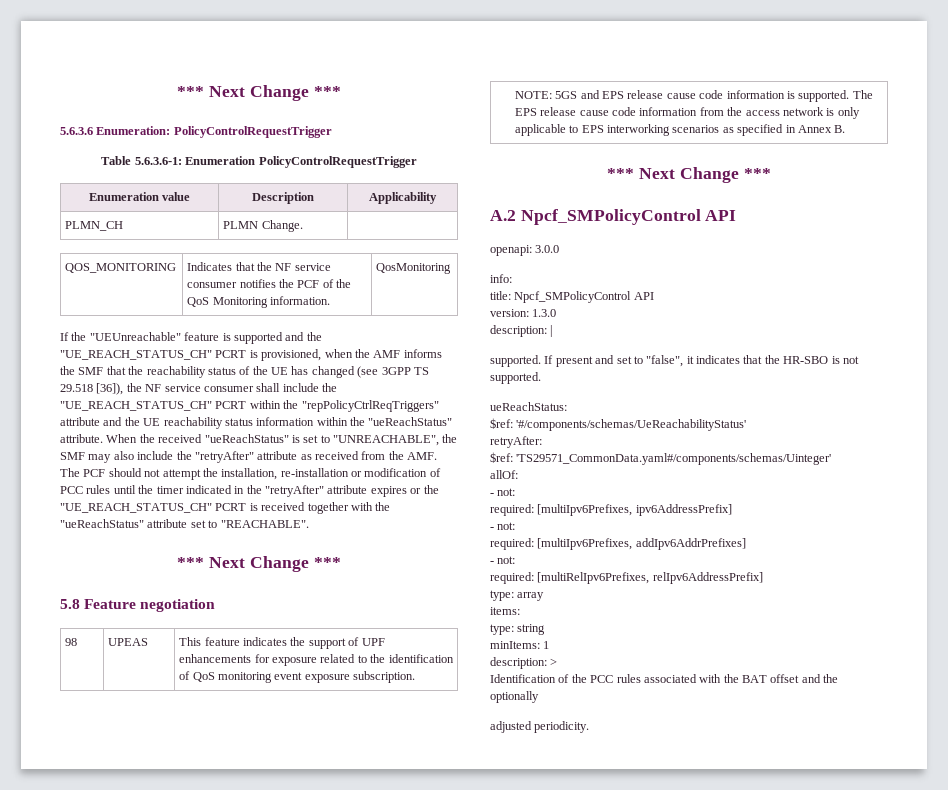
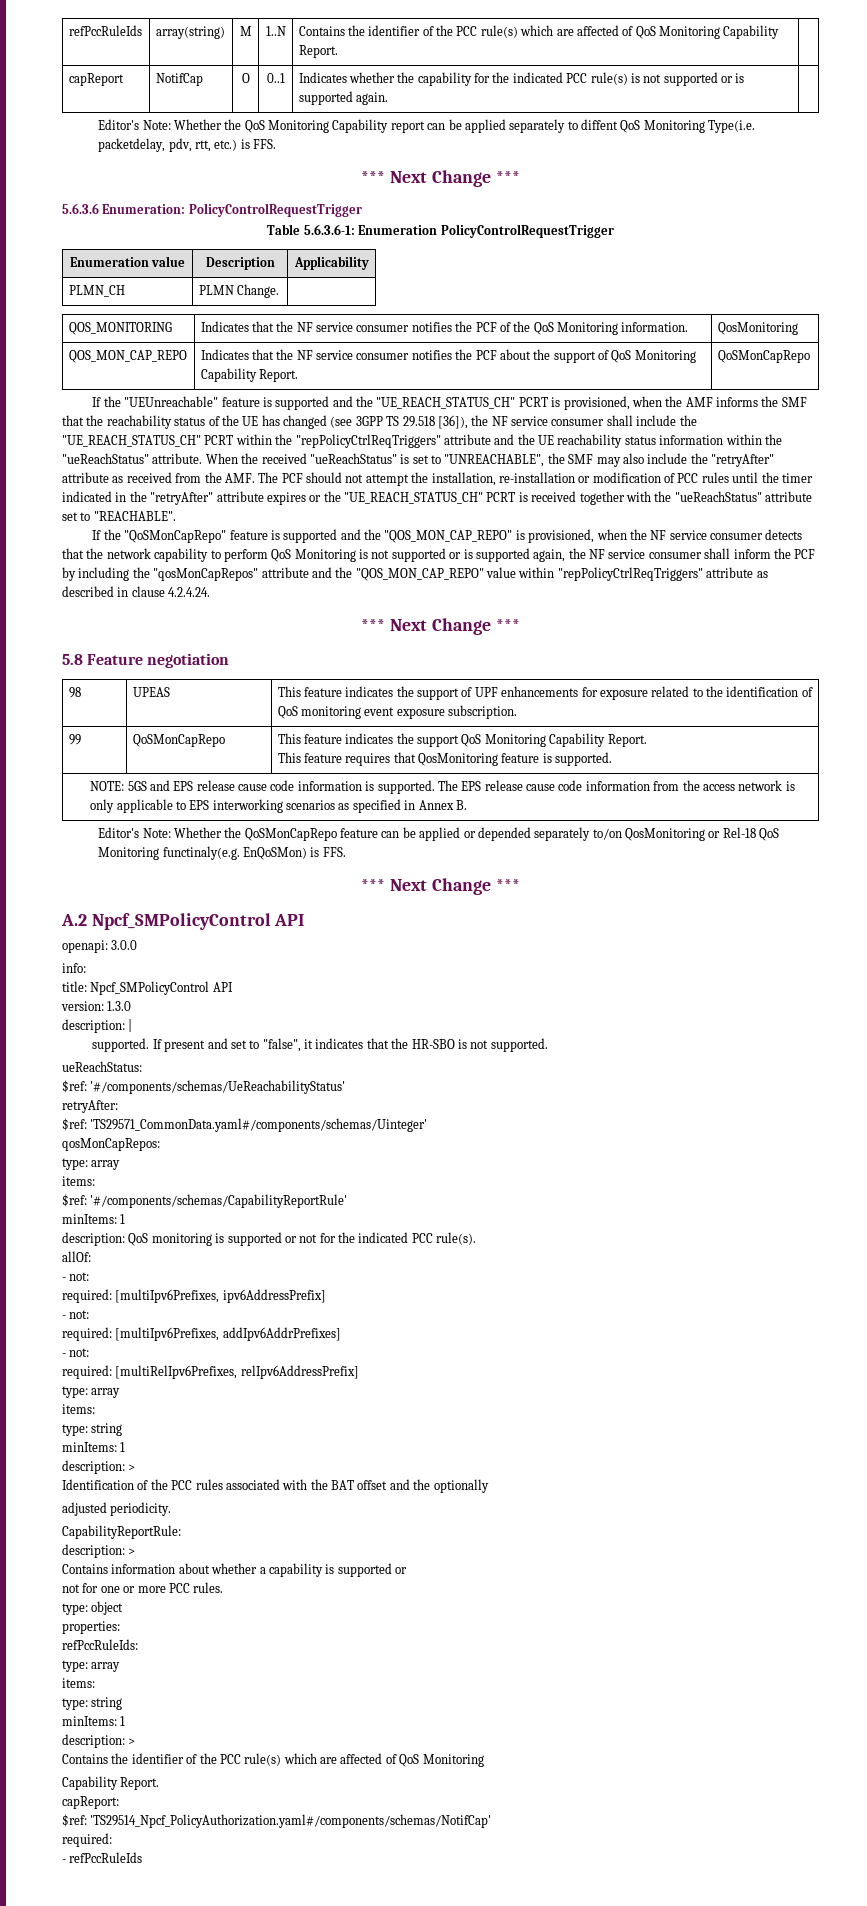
+ refPccRuleIds | array(string) | M | 1..N | Contains the identifier of the PCC rule(s) which are affected of QoS Monitoring Capability Report. |
+ capReport | NotifCap | O | 0..1 | Indicates whether the capability for the indicated PCC rule(s) is not supported or is supported again. |
+ Editor's Note: Whether the QoS Monitoring Capability report can be applied separately to diffent QoS Monitoring Type(i.e. packetdelay, pdv, rtt, etc.) is FFS.
+ QOS_MON_CAP_REPO | Indicates that the NF service consumer notifies the PCF about the support of QoS Monitoring Capability Report. | QoSMonCapRepo
+ If the "QoSMonCapRepo" feature is supported and the "QOS_MON_CAP_REPO" is provisioned, when the NF service consumer detects that the network capability to perform QoS Monitoring is not supported or is supported again, the NF service consumer shall inform the PCF by including the "qosMonCapRepos" attribute and the "QOS_MON_CAP_REPO" value within "repPolicyCtrlReqTriggers" attribute as described in clause 4.2.4.24.
+ 99 | QoSMonCapRepo | This feature indicates the support QoS Monitoring Capability Report.
+ This feature requires that QosMonitoring feature is supported.
+ Editor's Note: Whether the QoSMonCapRepo feature can be applied or depended separately to/on QosMonitoring or Rel-18 QoS Monitoring functinaly(e.g. EnQoSMon) is FFS.
+ qosMonCapRepos:
+ type: array
+ items:
+ $ref: '#/components/schemas/CapabilityReportRule'
+ minItems: 1
+ description: QoS monitoring is supported or not for the indicated PCC rule(s).
+ CapabilityReportRule:
+ description: >
+ Contains information about whether a capability is supported or
+ not for one or more PCC rules.
+ type: object
+ properties:
+ refPccRuleIds:
+ type: array
+ items:
+ type: string
+ minItems: 1
+ description: >
+ Contains the identifier of the PCC rule(s) which are affected of QoS Monitoring
+ Capability Report.
+ capReport:
+ $ref: 'TS29514_Npcf_PolicyAuthorization.yaml#/components/schemas/NotifCap'
+ required:
+ - refPccRuleIds

